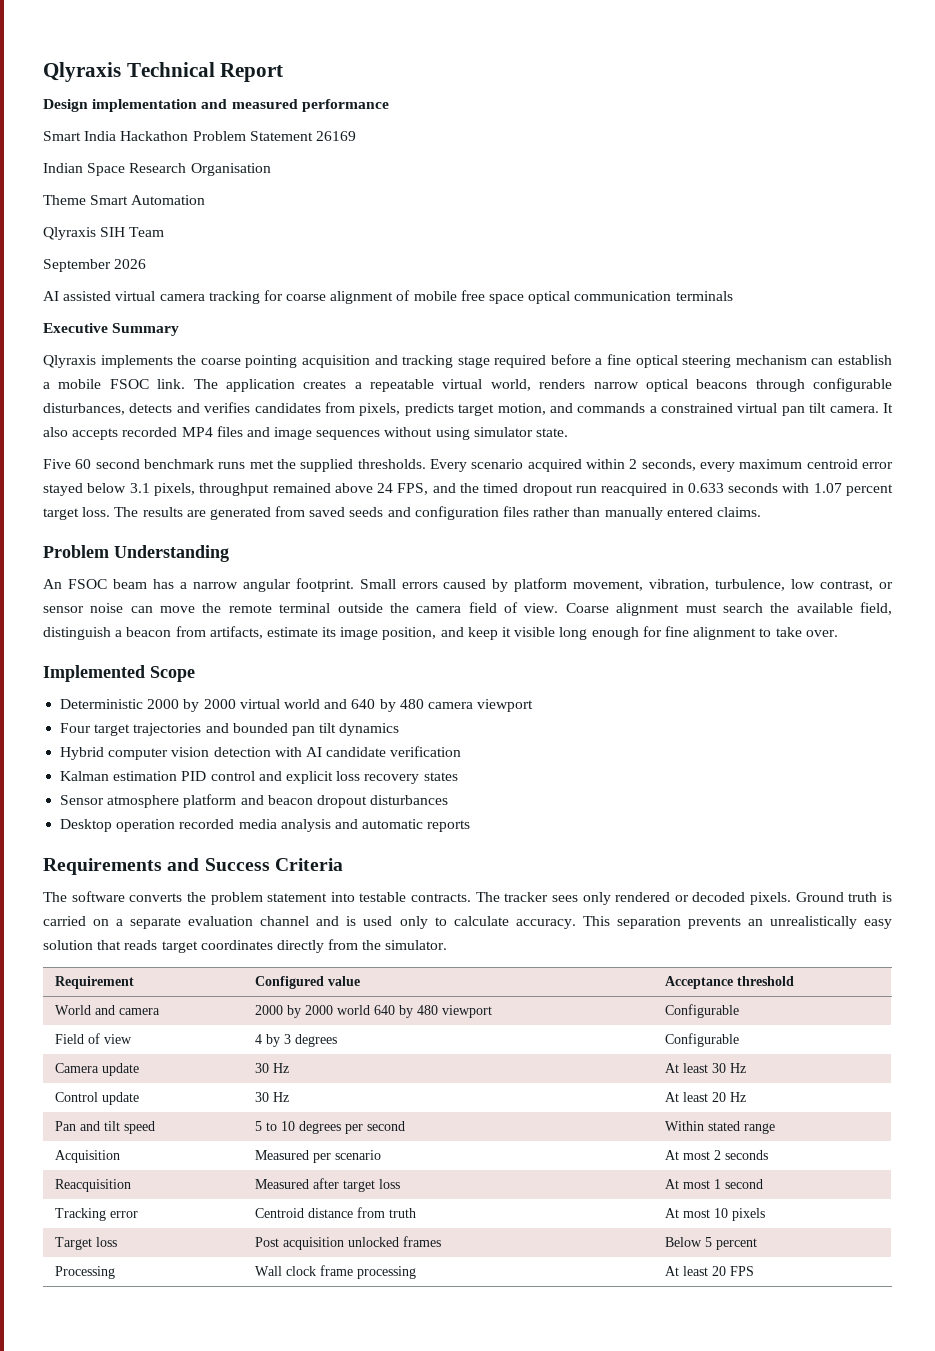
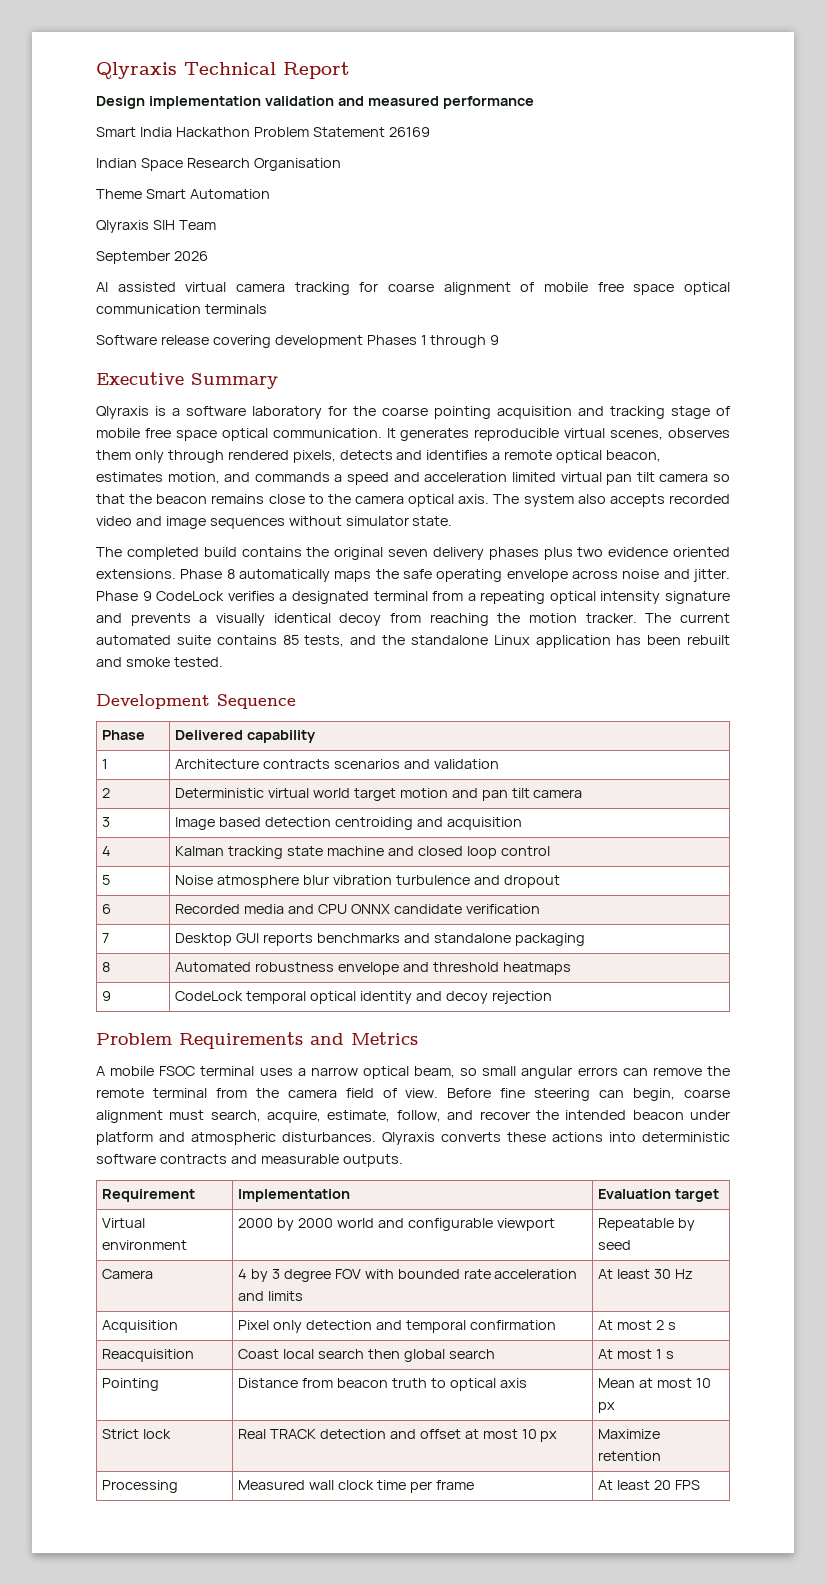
- Design implementation and measured performance
+ Design implementation validation and measured performance
+ Software release covering development Phases 1 through 9
  Executive Summary
- Qlyraxis implements the coarse pointing acquisition and tracking stage required before a fine optical steering mechanism can establish a mobile FSOC link. The application creates a repeatable virtual world, renders narrow optical beacons through configurable disturbances, detects and verifies candidates from pixels, predicts target motion, and commands a constrained virtual pan tilt camera. It also accepts recorded MP4 files and image sequences without using simulator state.
+ Qlyraxis is a software laboratory for the coarse pointing acquisition and tracking stage of mobile free space optical communication. It generates reproducible virtual scenes, observes them only through rendered pixels, detects and identifies a remote optical beacon, estimates motion, and commands a speed and acceleration limited virtual pan tilt camera so that the beacon remains close to the camera optical axis. The system also accepts recorded video and image sequences without simulator state.
- Five 60 second benchmark runs met the supplied thresholds. Every scenario acquired within 2 seconds, every maximum centroid error stayed below 3.1 pixels, throughput remained above 24 FPS, and the timed dropout run reacquired in 0.633 seconds with 1.07 percent target loss. The results are generated from saved seeds and configuration files rather than manually entered claims.
- Problem Understanding
- An FSOC beam has a narrow angular footprint. Small errors caused by platform movement, vibration, turbulence, low contrast, or sensor noise can move the remote terminal outside the camera field of view.
+ The completed build contains the original seven delivery phases plus two evidence oriented extensions. Phase 8 automatically maps the safe operating envelope across noise and jitter. Phase 9 CodeLock verifies a designated terminal from a repeating optical intensity signature and prevents a visually identical decoy from reaching the motion tracker. The current automated suite contains 85 tests, and the standalone Linux application has been rebuilt and smoke tested.
+ Development Sequence
+ Phase | Delivered capability
+ 1 | Architecture contracts scenarios and validation
+ 2 | Deterministic virtual world target motion and pan tilt camera
+ 3 | Image based detection centroiding and acquisition
+ 4 | Kalman tracking state machine and closed loop control
+ 5 | Noise atmosphere blur vibration turbulence and dropout
+ 6 | Recorded media and CPU ONNX candidate verification
+ 7 | Desktop GUI reports benchmarks and standalone packaging
+ 8 | Automated robustness envelope and threshold heatmaps
+ 9 | CodeLock temporal optical identity and decoy rejection
+ Problem Requirements and Metrics
+ A mobile FSOC terminal uses a narrow optical beam, so small angular errors can remove the remote terminal from the camera field of view.
- Coarse alignment must search the available field, distinguish a beacon from artifacts, estimate its image position, and keep it visible long enough for fine alignment to take over.
- Implemented Scope
- Deterministic 2000 by 2000 virtual world and 640 by 480 camera viewport
- Four target trajectories and bounded pan tilt dynamics
- Hybrid computer vision detection with AI candidate verification
- Kalman estimation PID control and explicit loss recovery states
- Sensor atmosphere platform and beacon dropout disturbances
- Desktop operation recorded media analysis and automatic reports
- Requirements and Success Criteria
- The software converts the problem statement into testable contracts. The tracker sees only rendered or decoded pixels. Ground truth is carried on a separate evaluation channel and is used only to calculate accuracy. This separation prevents an unrealistically easy solution that reads target coordinates directly from the simulator.
- Requirement | Configured value | Acceptance threshold
- World and camera | 2000 by 2000 world 640 by 480 viewport | Configurable
- Field of view | 4 by 3 degrees | Configurable
- Camera update | 30 Hz | At least 30 Hz
- Control update | 30 Hz | At least 20 Hz
- Pan and tilt speed | 5 to 10 degrees per second | Within stated range
- Acquisition | Measured per scenario | At most 2 seconds
+ Before fine steering can begin, coarse alignment must search, acquire, estimate, follow, and recover the intended beacon under platform and atmospheric disturbances. Qlyraxis converts these actions into deterministic software contracts and measurable outputs.
+ Requirement | Implementation | Evaluation target
+ Virtual environment | 2000 by 2000 world and configurable viewport | Repeatable by seed
+ Camera | 4 by 3 degree FOV with bounded rate acceleration and limits | At least 30 Hz
+ Acquisition | Pixel only detection and temporal confirmation | At most 2 s
- Reacquisition | Measured after target loss | At most 1 second
- Tracking error | Centroid distance from truth | At most 10 pixels
- Target loss | Post acquisition unlocked frames | Below 5 percent
- Processing | Wall clock frame processing | At least 20 FPS
+ Reacquisition | Coast local search then global search | At most 1 s
+ Pointing | Distance from beacon truth to optical axis | Mean at most 10 px
+ Strict lock | Real TRACK detection and offset at most 10 px | Maximize retention
+ Processing | Measured wall clock time per frame | At least 20 FPS

